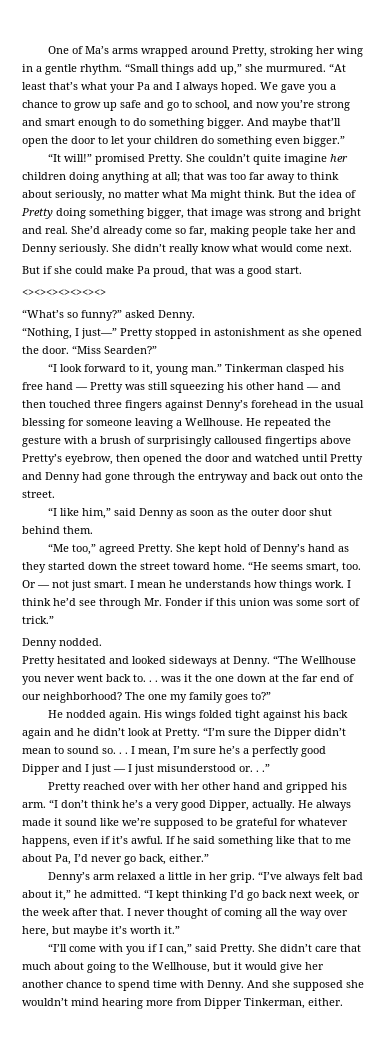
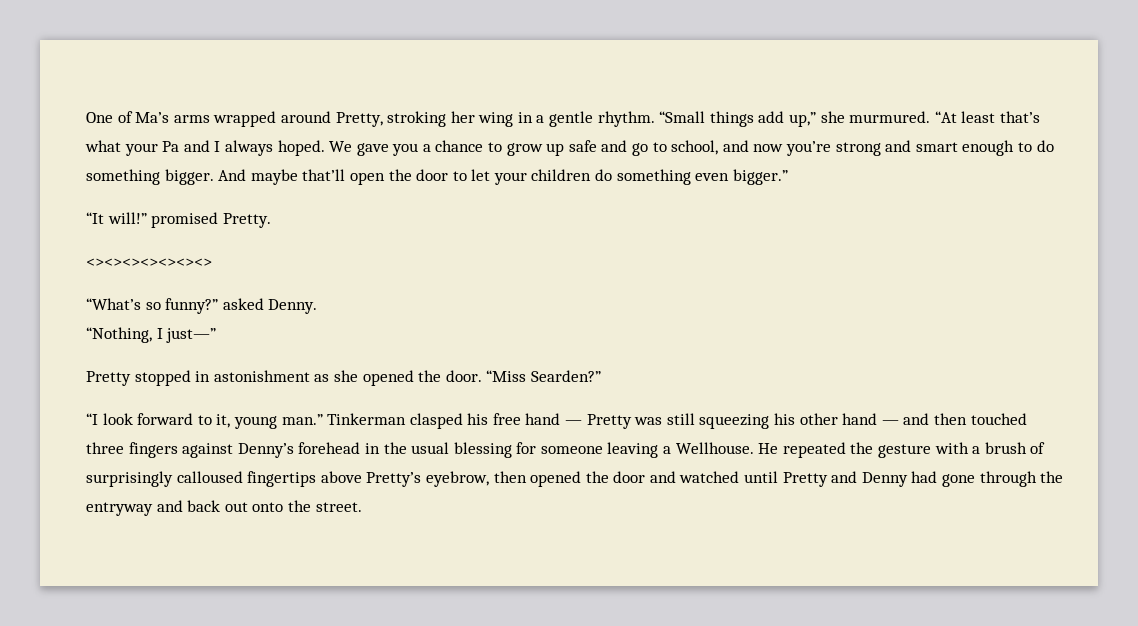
- She couldn’t quite imagine her children doing anything at all; that was too far away to think about seriously, no matter what Ma might think. But the idea of Pretty doing something bigger, that image was strong and bright and real. She’d already come so far, making people take her and Denny seriously. She didn’t really know what would come next.
- But if she could make Pa proud, that was a good start.
- “Nothing, I just—” Pretty stopped in astonishment as she opened the door.
+ “Nothing, I just—”
+ Pretty stopped in astonishment as she opened the door.
- “I like him,” said Denny as soon as the outer door shut behind them.
- “Me too,” agreed Pretty. She kept hold of Denny’s hand as they started down the street toward home. “He seems smart, too. Or — not just smart. I mean he understands how things work. I think he’d see through Mr. Fonder if this union was some sort of trick.”
- Denny nodded.
- Pretty hesitated and looked sideways at Denny. “The Wellhouse you never went back to. . . was it the one down at the far end of our neighborhood? The one my family goes to?”
- He nodded again. His wings folded tight against his back again and he didn’t look at Pretty. “I’m sure the Dipper didn’t mean to sound so. . . I mean, I’m sure he’s a perfectly good Dipper and I just — I just misunderstood or. . .”
- Pretty reached over with her other hand and gripped his arm. “I don’t think he’s a very good Dipper, actually. He always made it sound like we’re supposed to be grateful for whatever happens, even if it’s awful. If he said something like that to me about Pa, I’d never go back, either.”
- Denny’s arm relaxed a little in her grip. “I’ve always felt bad about it,” he admitted. “I kept thinking I’d go back next week, or the week after that. I never thought of coming all the way over here, but maybe it’s worth it.”
- “I’ll come with you if I can,” said Pretty. She didn’t care that much about going to the Wellhouse, but it would give her another chance to spend time with Denny. And she supposed she wouldn’t mind hearing more from Dipper Tinkerman, either.

